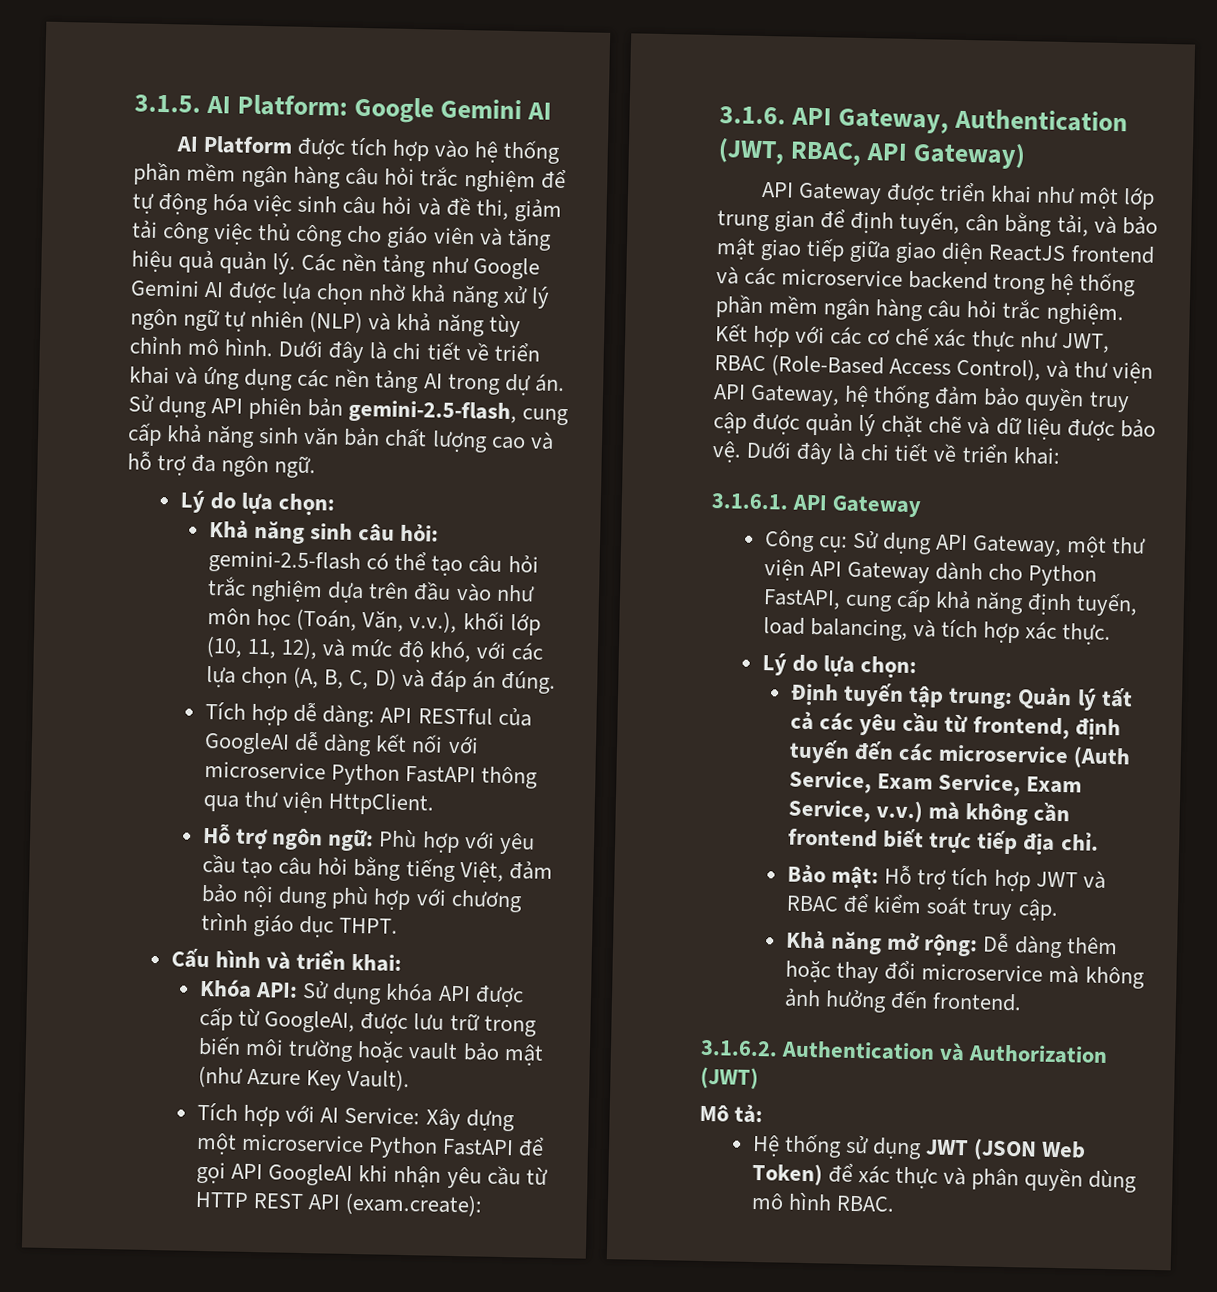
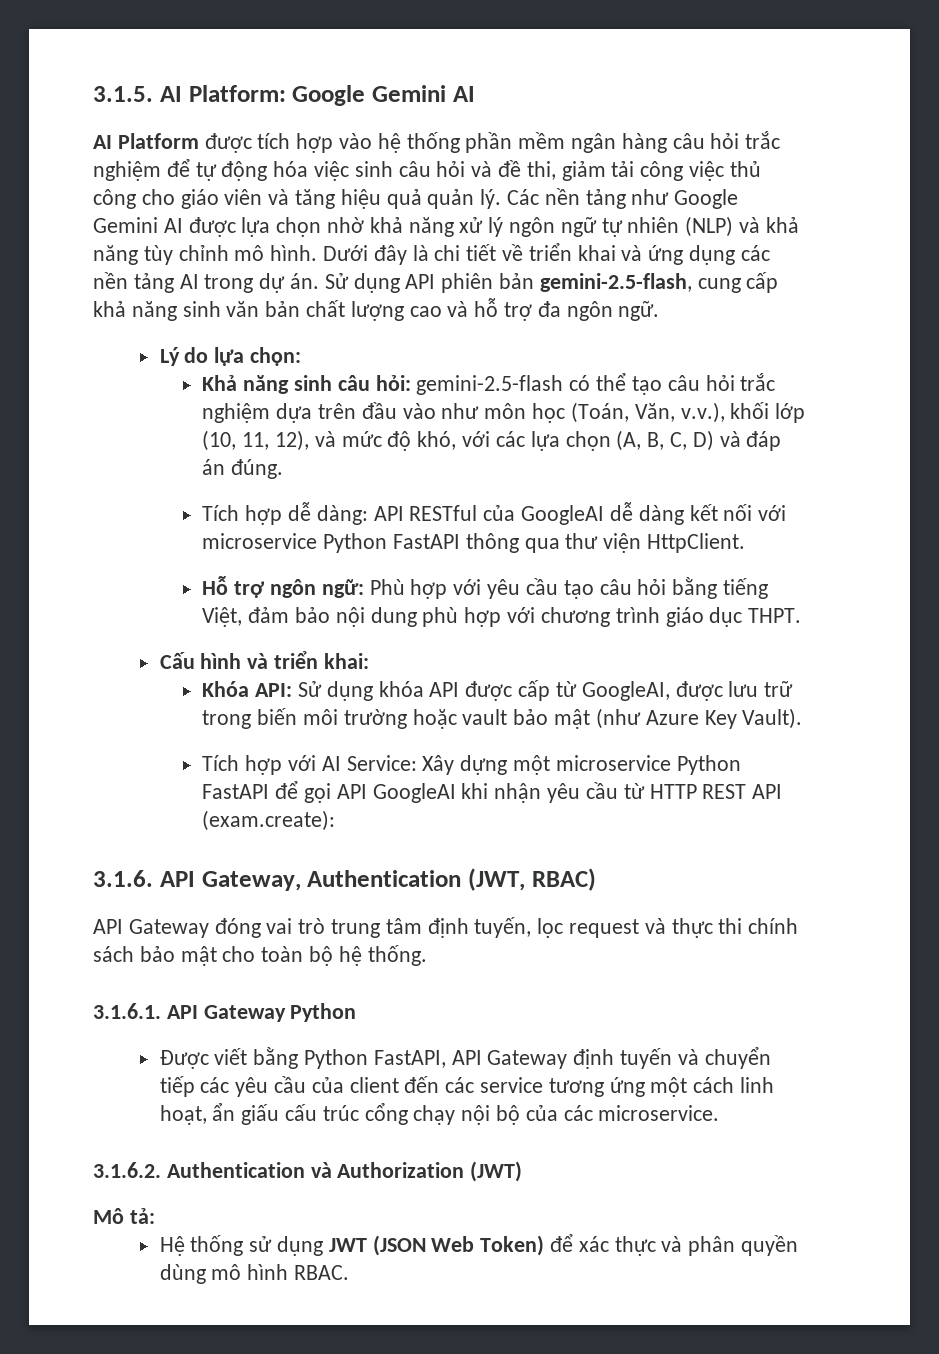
- 3.1.6. API Gateway, Authentication (JWT, RBAC, API Gateway)
- API Gateway được triển khai như một lớp trung gian để định tuyến, cân bằng tải, và bảo mật giao tiếp giữa giao diện ReactJS frontend và các microservice backend trong hệ thống phần mềm ngân hàng câu hỏi trắc nghiệm. Kết hợp với các cơ chế xác thực như JWT, RBAC (Role-Based Access Control), và thư viện API Gateway, hệ thống đảm bảo quyền truy cập được quản lý chặt chẽ và dữ liệu được bảo vệ. Dưới đây là chi tiết về triển khai:
- 3.1.6.1. API Gateway
- Công cụ: Sử dụng API Gateway, một thư viện API Gateway dành cho Python FastAPI, cung cấp khả năng định tuyến, load balancing, và tích hợp xác thực.
- Lý do lựa chọn:
- Định tuyến tập trung: Quản lý tất cả các yêu cầu từ frontend, định tuyến đến các microservice (Auth Service, Exam Service, Exam Service, v.v.) mà không cần frontend biết trực tiếp địa chỉ.
- Bảo mật: Hỗ trợ tích hợp JWT và RBAC để kiểm soát truy cập.
- Khả năng mở rộng: Dễ dàng thêm hoặc thay đổi microservice mà không ảnh hưởng đến frontend.
+ 3.1.6. API Gateway, Authentication (JWT, RBAC)
+ API Gateway đóng vai trò trung tâm định tuyến, lọc request và thực thi chính sách bảo mật cho toàn bộ hệ thống.
+ 3.1.6.1. API Gateway Python
+ Được viết bằng Python FastAPI, API Gateway định tuyến và chuyển tiếp các yêu cầu của client đến các service tương ứng một cách linh hoạt, ẩn giấu cấu trúc cổng chạy nội bộ của các microservice.

